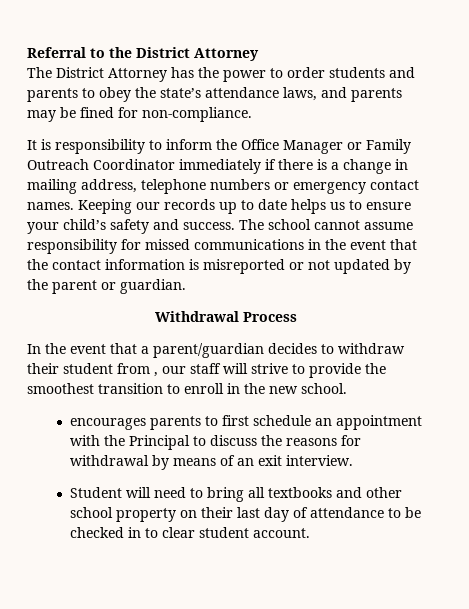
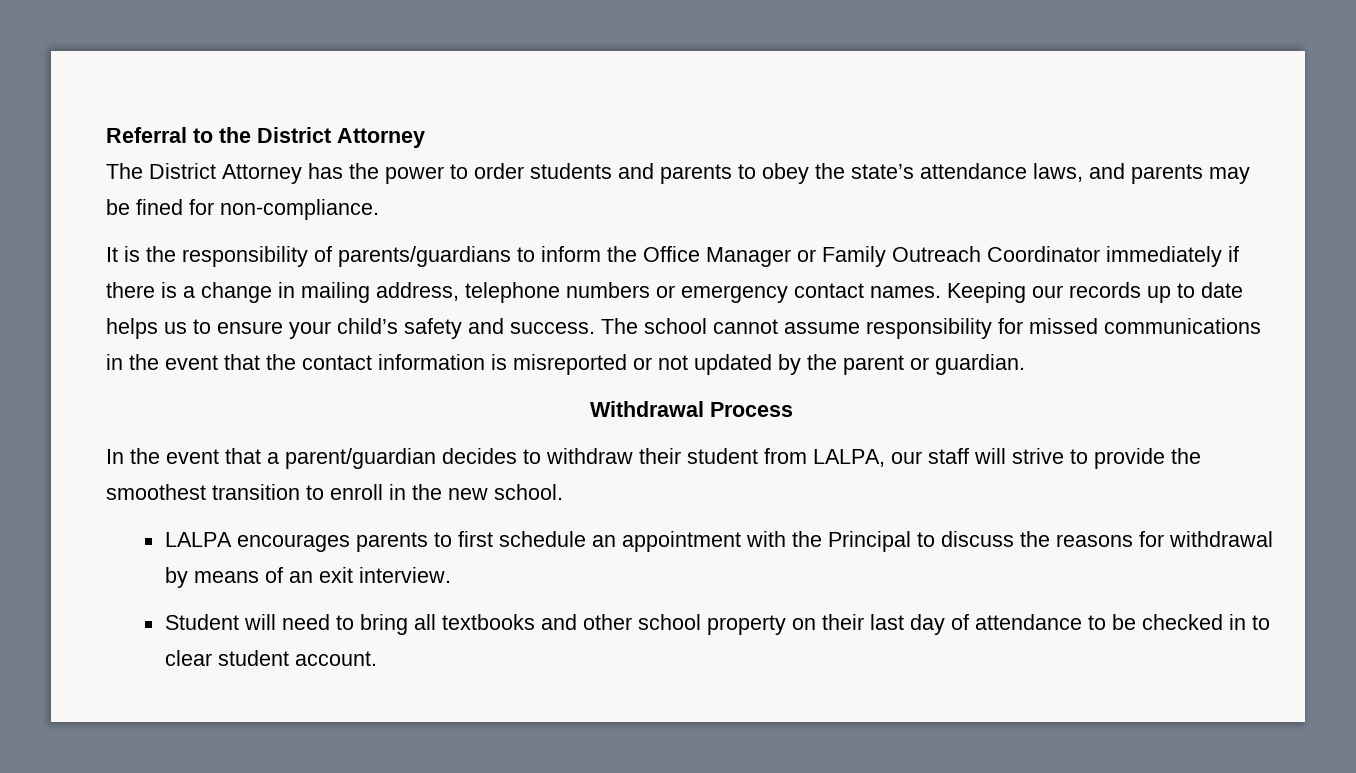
- It is responsibility to inform the Office Manager or Family Outreach Coordinator immediately if there is a change in mailing address, telephone numbers or emergency contact names.
+ It is the responsibility of parents/guardians to inform the Office Manager or Family Outreach Coordinator immediately if there is a change in mailing address, telephone numbers or emergency contact names.
- In the event that a parent/guardian decides to withdraw their student from , our staff will strive to provide the smoothest transition to enroll in the new school.
+ In the event that a parent/guardian decides to withdraw their student from LALPA, our staff will strive to provide the smoothest transition to enroll in the new school.
- encourages parents to first schedule an appointment with the Principal to discuss the reasons for withdrawal by means of an exit interview.
+ LALPA encourages parents to first schedule an appointment with the Principal to discuss the reasons for withdrawal by means of an exit interview.

